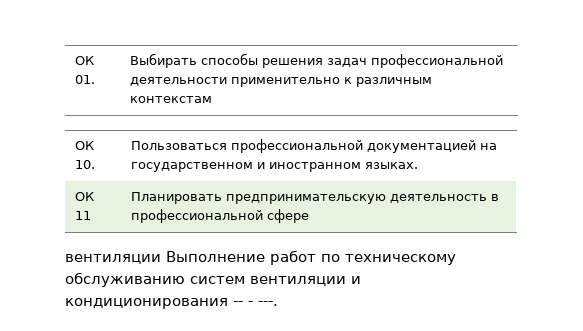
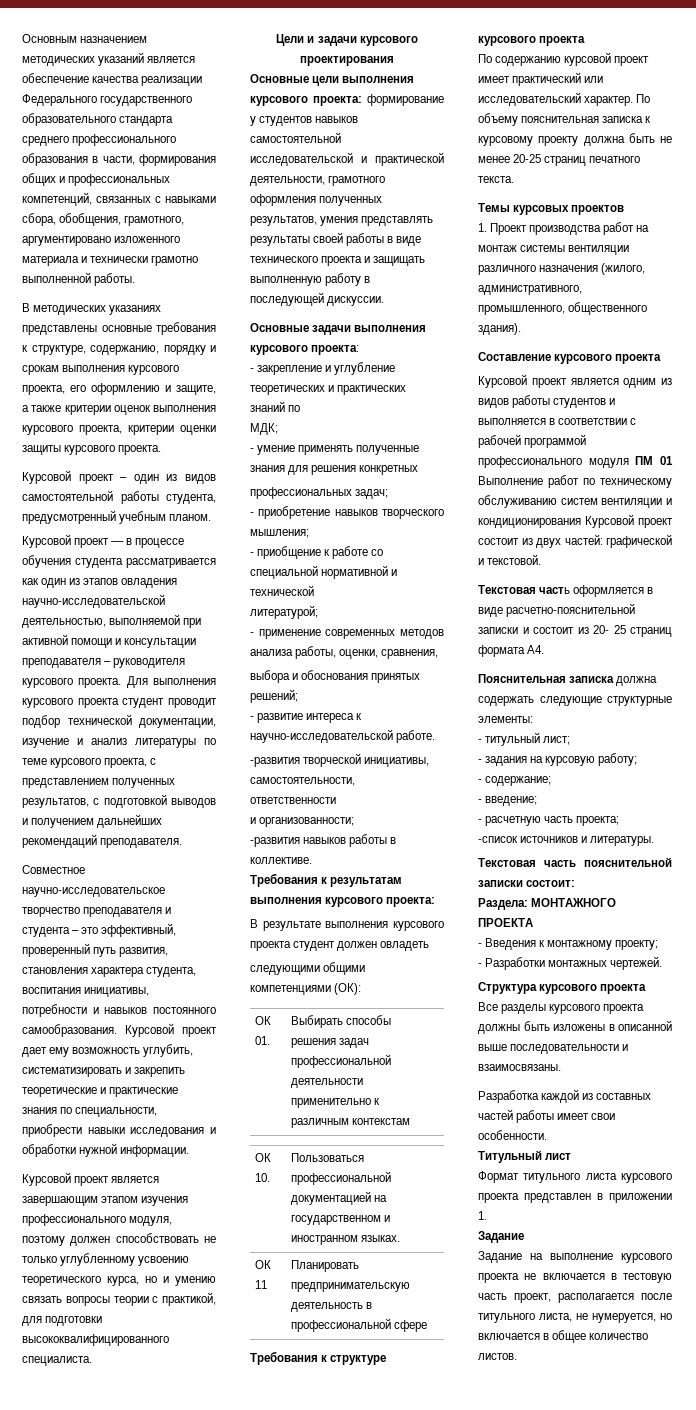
+ Основным назначением методических указаний является обеспечение качества реализации Федерального государственного образовательного стандарта среднего профессионального образования в части, формирования общих и профессиональных компетенций, связанных с навыками сбора, обобщения, грамотного, аргументировано изложенного материала и технически грамотно выполненной работы.
+ В методических указаниях представлены основные требования к структуре, содержанию, порядку и срокам выполнения курсового проекта, его оформлению и защите, а также критерии оценок выполнения курсового проекта, критерии оценки защиты курсового проекта.
+ Курсовой проект – один из видов самостоятельной работы студента, предусмотренный учебным планом.
+ Курсовой проект –– в процессе обучения студента рассматривается как один из этапов овладения научно-исследовательской деятельностью, выполняемой при активной помощи и консультации преподавателя – руководителя курсового проекта. Для выполнения курсового проекта студент проводит подбор технической документации, изучение и анализ литературы по теме курсового проекта, с представлением полученных результатов, с подготовкой выводов и получением дальнейших рекомендаций преподавателя.
+ Совместное научно-исследовательское творчество преподавателя и студента – это эффективный, проверенный путь развития, становления характера студента, воспитания инициативы, потребности и навыков постоянного самообразования. Курсовой проект дает ему возможность углубить, систематизировать и закрепить теоретические и практические знания по специальности, приобрести навыки исследования и обработки нужной информации.
+ Курсовой проект является завершающим этапом изучения профессионального модуля, поэтому должен способствовать не только углубленному усвоению теоретического курса, но и умению связать вопросы теории с практикой, для подготовки высококвалифицированного специалиста.
+ Цели и задачи курсового проектирования
+ Основные цели выполнения курсового проекта: формирование у студентов навыков самостоятельной исследовательской и практической деятельности, грамотного оформления полученных результатов, умения представлять результаты своей работы в виде технического проекта и защищать выполненную работу в последующей дискуссии.
+ Основные задачи выполнения курсового проекта:
+ - закрепление и углубление теоретических и практических знаний по
+ МДК;
+ - умение применять полученные знания для решения конкретных
+ профессиональных задач;
+ - приобретение навыков творческого мышления;
+ - приобщение к работе со специальной нормативной и технической
+ литературой;
+ - применение современных методов анализа работы, оценки, сравнения,
+ выбора и обоснования принятых решений;
+ - развитие интереса к научно-исследовательской работе.
+ -развития творческой инициативы, самостоятельности, ответственности
+ и организованности;
+ -развития навыков работы в коллективе.
+ Требования к результатам выполнения курсового проекта:
+ В результате выполнения курсового проекта студент должен овладеть
+ следующими общими компетенциями (ОК):
- вентиляции Выполнение работ по техническому обслуживанию систем вентиляции и кондиционирования -- - ---.
+ Требования к структуре курсового проекта
+ По содержанию курсовой проект имеет практический или исследовательский характер. По объему пояснительная записка к курсовому проекту должна быть не менее 20-25 страниц печатного текста.
+ Темы курсовых проектов
+ 1. Проект производства работ на монтаж системы вентиляции различного назначения (жилого, административного, промышленного, общественного здания).
+ Составление курсового проекта
+ Курсовой проект является одним из видов работы студентов и выполняется в соответствии с рабочей программой профессионального модуля ПМ 01 Выполнение работ по техническому обслуживанию систем вентиляции и кондиционирования Курсовой проект состоит из двух частей: графической и текстовой.
+ Текстовая часть оформляется в виде расчетно-пояснительной записки и состоит из 20- 25 страниц формата А4.
+ Пояснительная записка должна содержать следующие структурные элементы:
+ - титульный лист;
+ - задания на курсовую работу;
+ - содержание;
+ - введение;
+ - расчетную часть проекта;
+ -список источников и литературы.
+ Текстовая часть пояснительной записки состоит:
+ Раздела: МОНТАЖНОГО ПРОЕКТА
+ - Введения к монтажному проекту;
+ - Разработки монтажных чертежей.
+ Структура курсового проекта
+ Все разделы курсового проекта должны быть изложены в описанной выше последовательности и взаимосвязаны.
+ Разработка каждой из составных частей работы имеет свои особенности.
+ Титульный лист
+ Формат титульного листа курсового проекта представлен в приложении 1.
+ Задание
+ Задание на выполнение курсового проекта не включается в тестовую часть проект, располагается после титульного листа, не нумеруется, но включается в общее количество листов.

